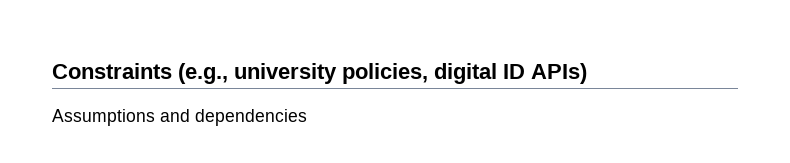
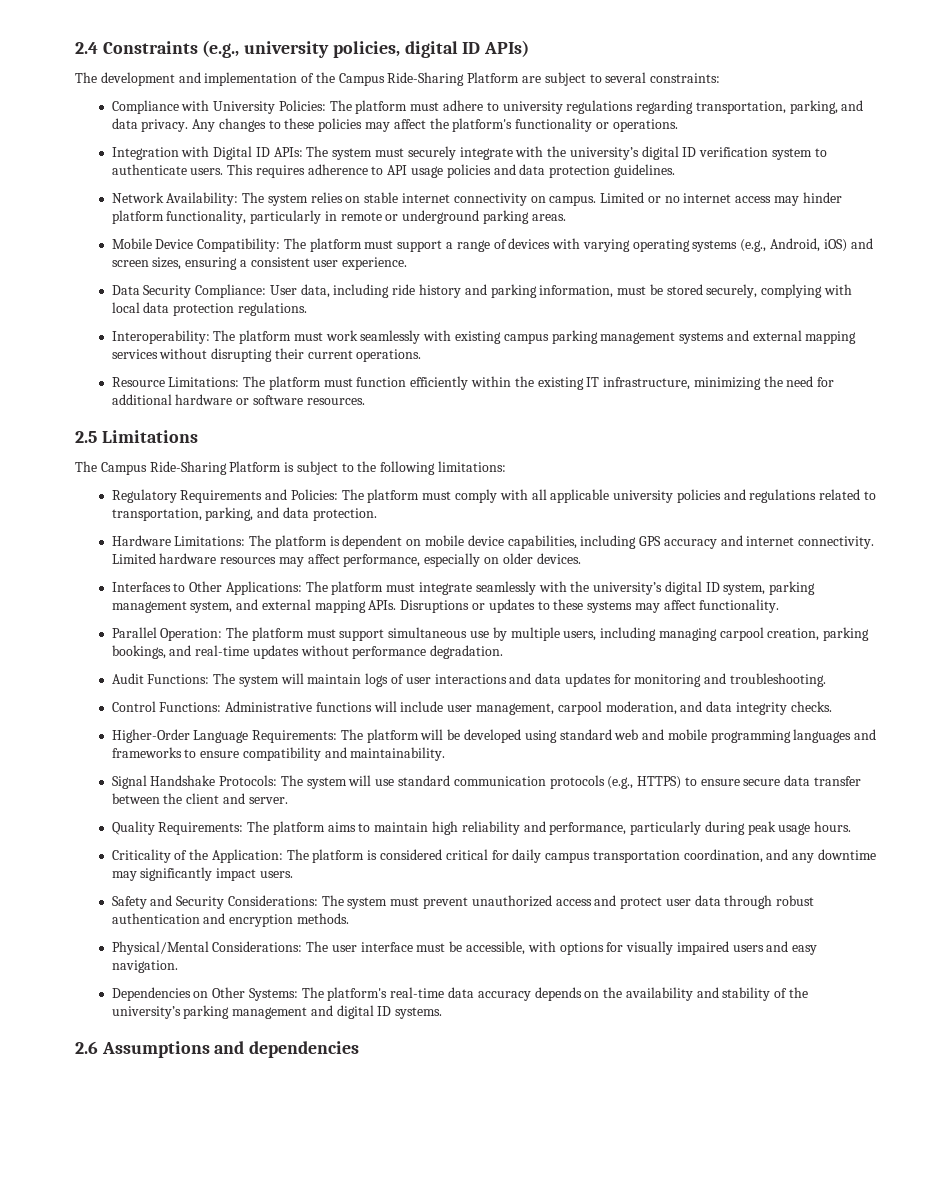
- Constraints (e.g., university policies, digital ID APIs)
+ 2.4 Constraints (e.g., university policies, digital ID APIs)
- Assumptions and dependencies
+ The development and implementation of the Campus Ride-Sharing Platform are subject to several constraints:
+ Compliance with University Policies: The platform must adhere to university regulations regarding transportation, parking, and data privacy. Any changes to these policies may affect the platform's functionality or operations.
+ Integration with Digital ID APIs: The system must securely integrate with the university’s digital ID verification system to authenticate users. This requires adherence to API usage policies and data protection guidelines.
+ Network Availability: The system relies on stable internet connectivity on campus. Limited or no internet access may hinder platform functionality, particularly in remote or underground parking areas.
+ Mobile Device Compatibility: The platform must support a range of devices with varying operating systems (e.g., Android, iOS) and screen sizes, ensuring a consistent user experience.
+ Data Security Compliance: User data, including ride history and parking information, must be stored securely, complying with local data protection regulations.
+ Interoperability: The platform must work seamlessly with existing campus parking management systems and external mapping services without disrupting their current operations.
+ Resource Limitations: The platform must function efficiently within the existing IT infrastructure, minimizing the need for additional hardware or software resources.
+ 2.5 Limitations
+ The Campus Ride-Sharing Platform is subject to the following limitations:
+ Regulatory Requirements and Policies: The platform must comply with all applicable university policies and regulations related to transportation, parking, and data protection.
+ Hardware Limitations: The platform is dependent on mobile device capabilities, including GPS accuracy and internet connectivity. Limited hardware resources may affect performance, especially on older devices.
+ Interfaces to Other Applications: The platform must integrate seamlessly with the university’s digital ID system, parking management system, and external mapping APIs. Disruptions or updates to these systems may affect functionality.
+ Parallel Operation: The platform must support simultaneous use by multiple users, including managing carpool creation, parking bookings, and real-time updates without performance degradation.
+ Audit Functions: The system will maintain logs of user interactions and data updates for monitoring and troubleshooting.
+ Control Functions: Administrative functions will include user management, carpool moderation, and data integrity checks.
+ Higher-Order Language Requirements: The platform will be developed using standard web and mobile programming languages and frameworks to ensure compatibility and maintainability.
+ Signal Handshake Protocols: The system will use standard communication protocols (e.g., HTTPS) to ensure secure data transfer between the client and server.
+ Quality Requirements: The platform aims to maintain high reliability and performance, particularly during peak usage hours.
+ Criticality of the Application: The platform is considered critical for daily campus transportation coordination, and any downtime may significantly impact users.
+ Safety and Security Considerations: The system must prevent unauthorized access and protect user data through robust authentication and encryption methods.
+ Physical/Mental Considerations: The user interface must be accessible, with options for visually impaired users and easy navigation.
+ Dependencies on Other Systems: The platform's real-time data accuracy depends on the availability and stability of the university’s parking management and digital ID systems.
+ 2.6 Assumptions and dependencies

